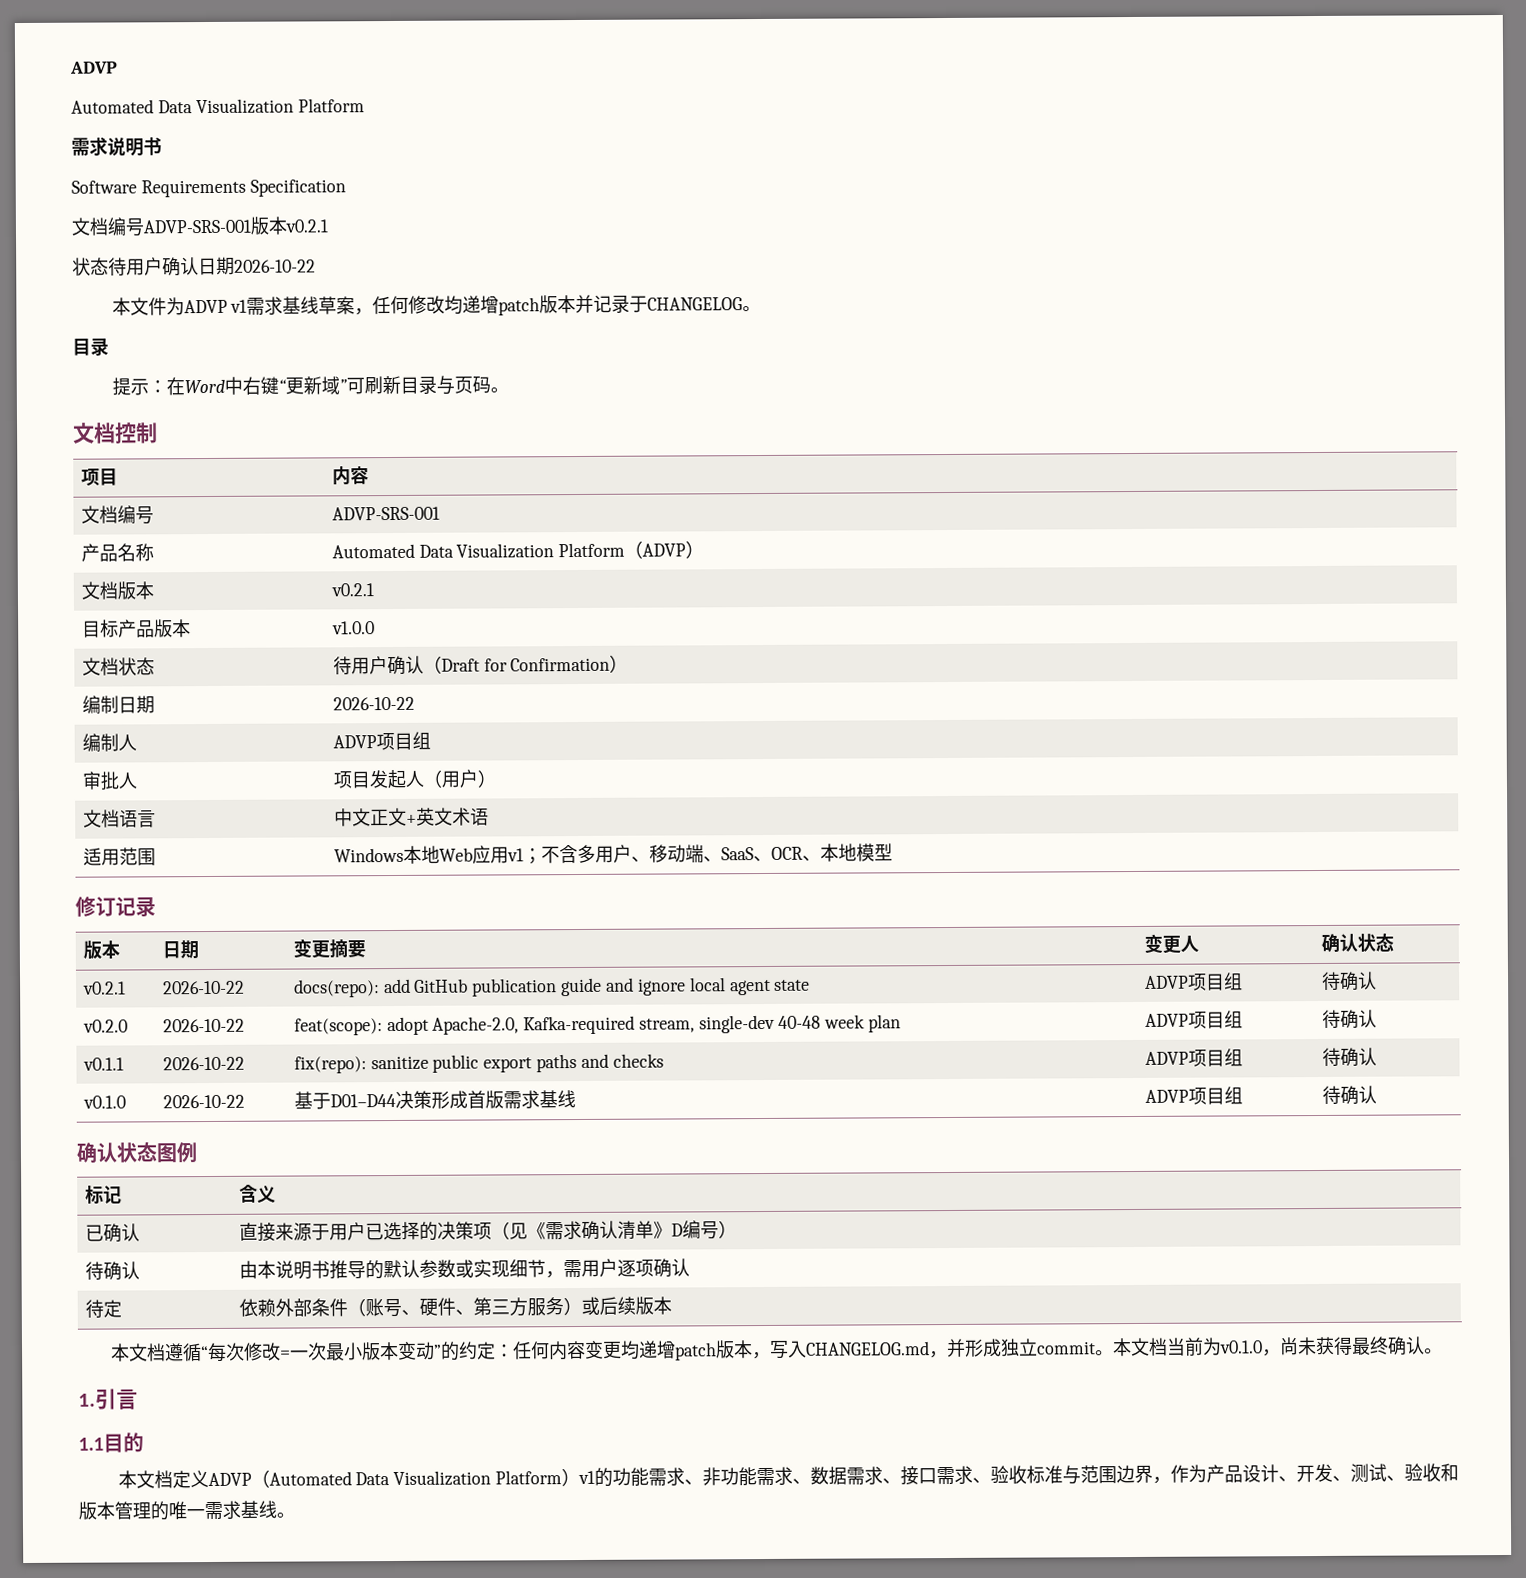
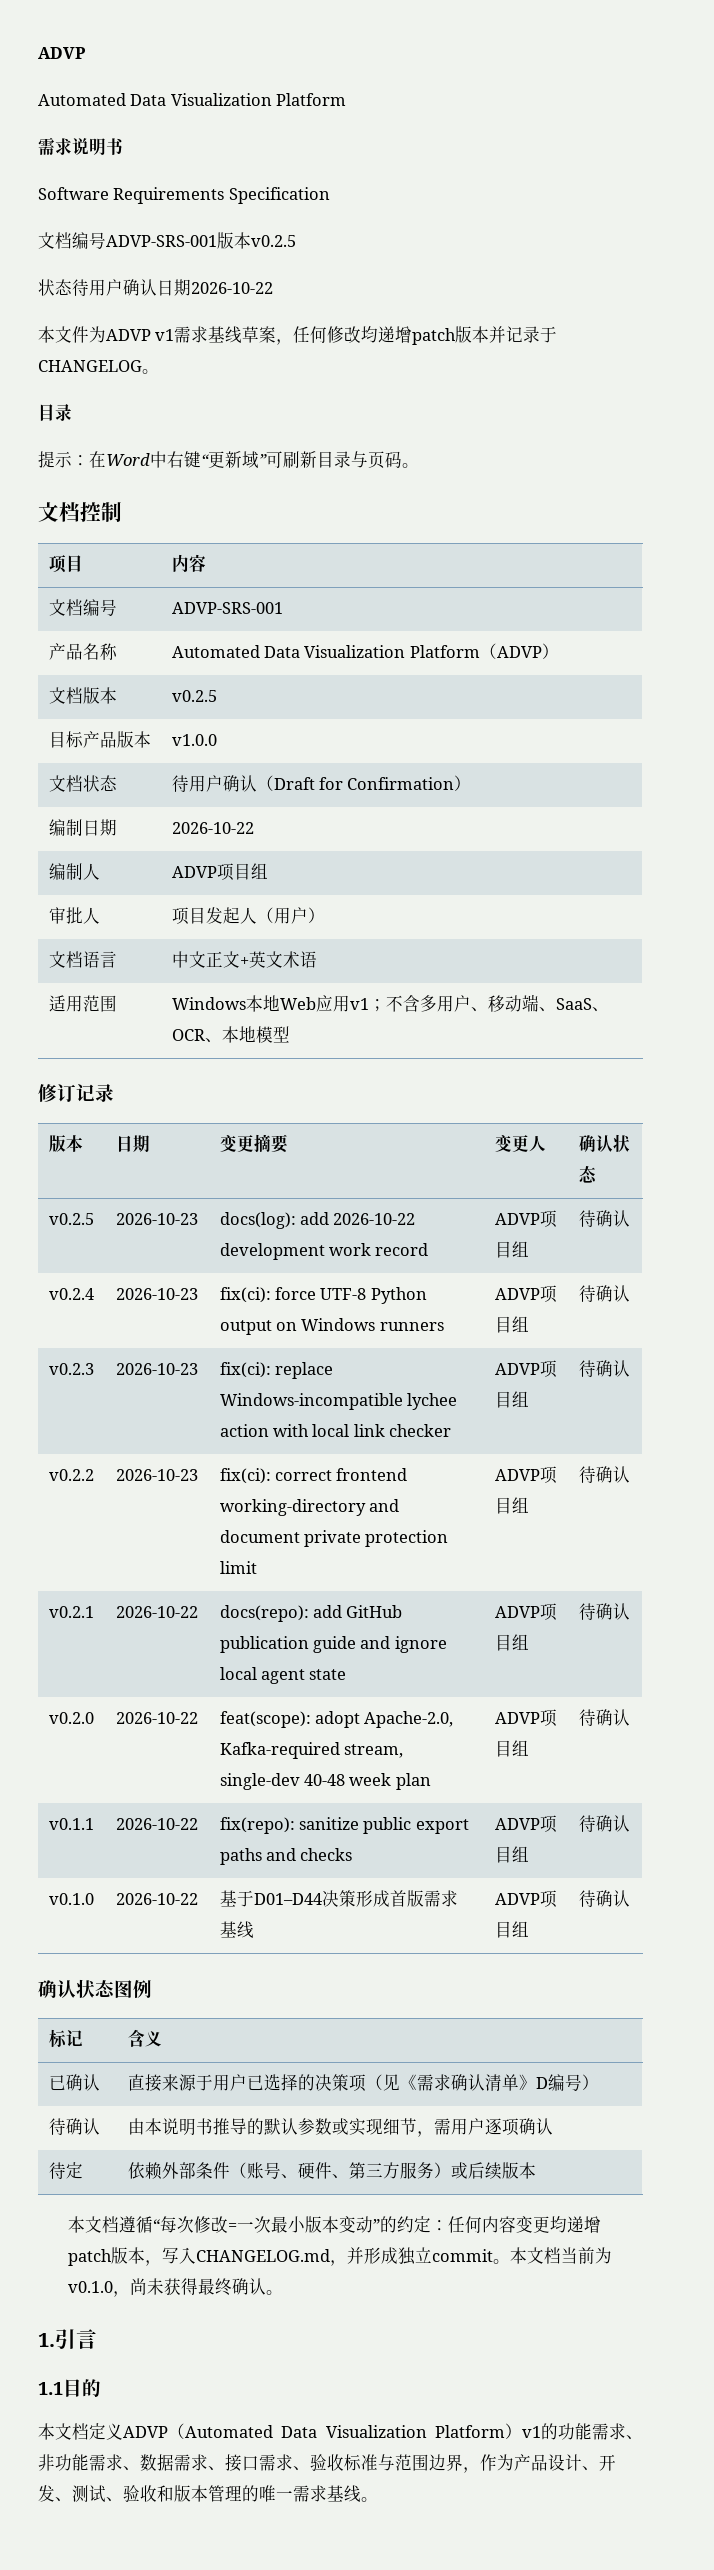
- 文档编号ADVP-SRS-001版本v0.2.1
+ 文档编号ADVP-SRS-001版本v0.2.5
- 文档版本 | v0.2.1
+ 文档版本 | v0.2.5
+ v0.2.5 | 2026-10-23 | docs(log): add 2026-10-22 development work record | ADVP项目组 | 待确认
+ v0.2.4 | 2026-10-23 | fix(ci): force UTF-8 Python output on Windows runners | ADVP项目组 | 待确认
+ v0.2.3 | 2026-10-23 | fix(ci): replace Windows-incompatible lychee action with local link checker | ADVP项目组 | 待确认
+ v0.2.2 | 2026-10-23 | fix(ci): correct frontend working-directory and document private protection limit | ADVP项目组 | 待确认

